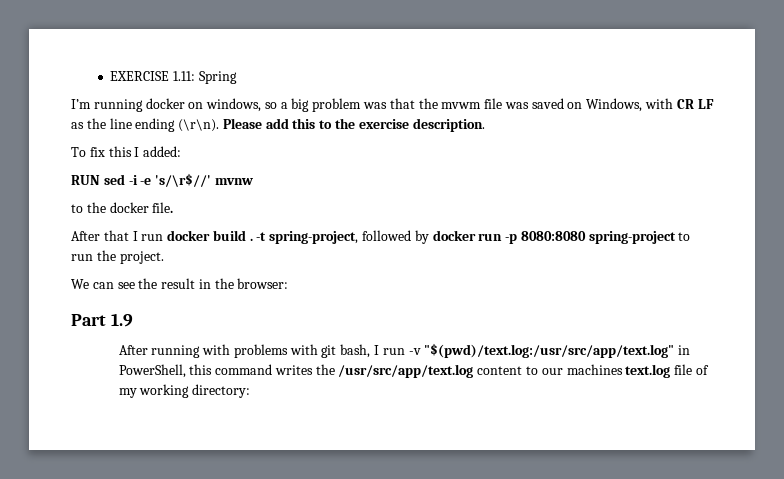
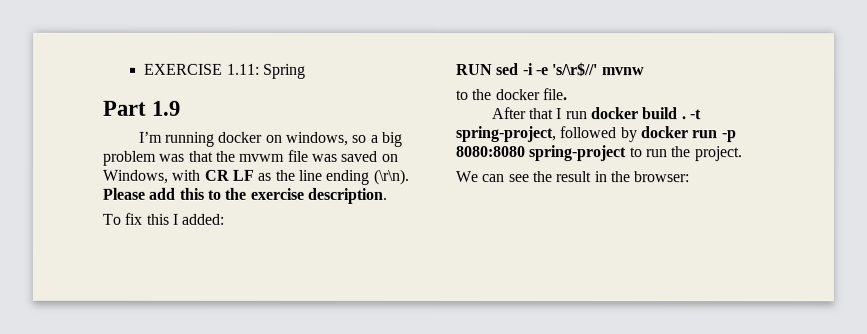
+ Part 1.9
- Part 1.9
- After running with problems with git bash, I run -v "$(pwd)/text.log:/usr/src/app/text.log" in PowerShell, this command writes the /usr/src/app/text.log content to our machines text.log file of my working directory:

